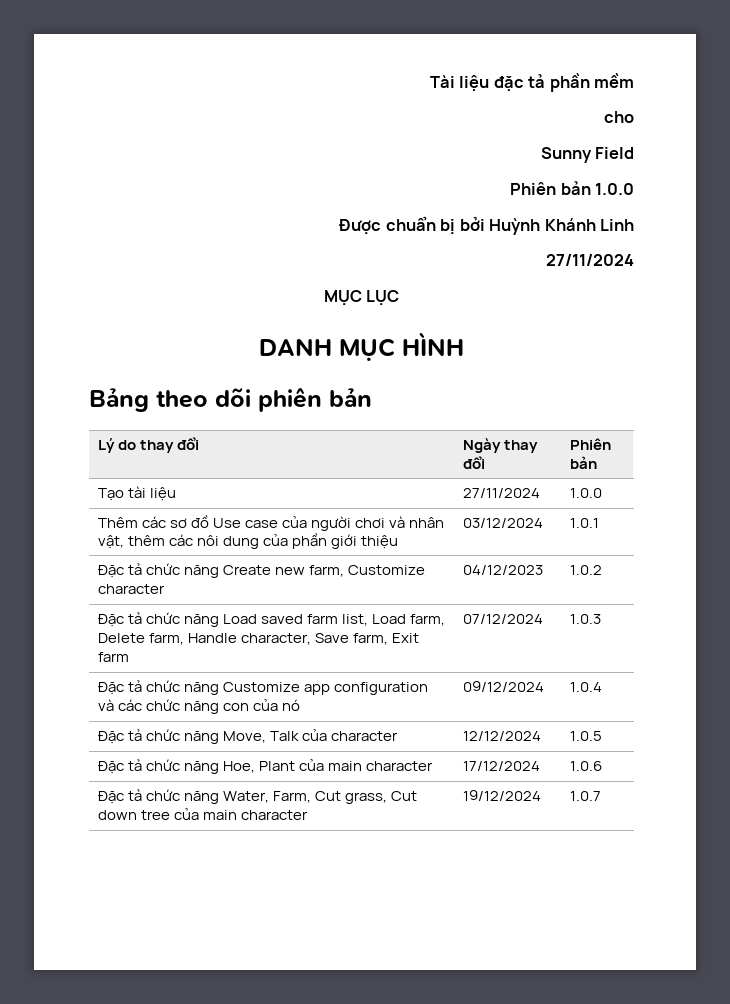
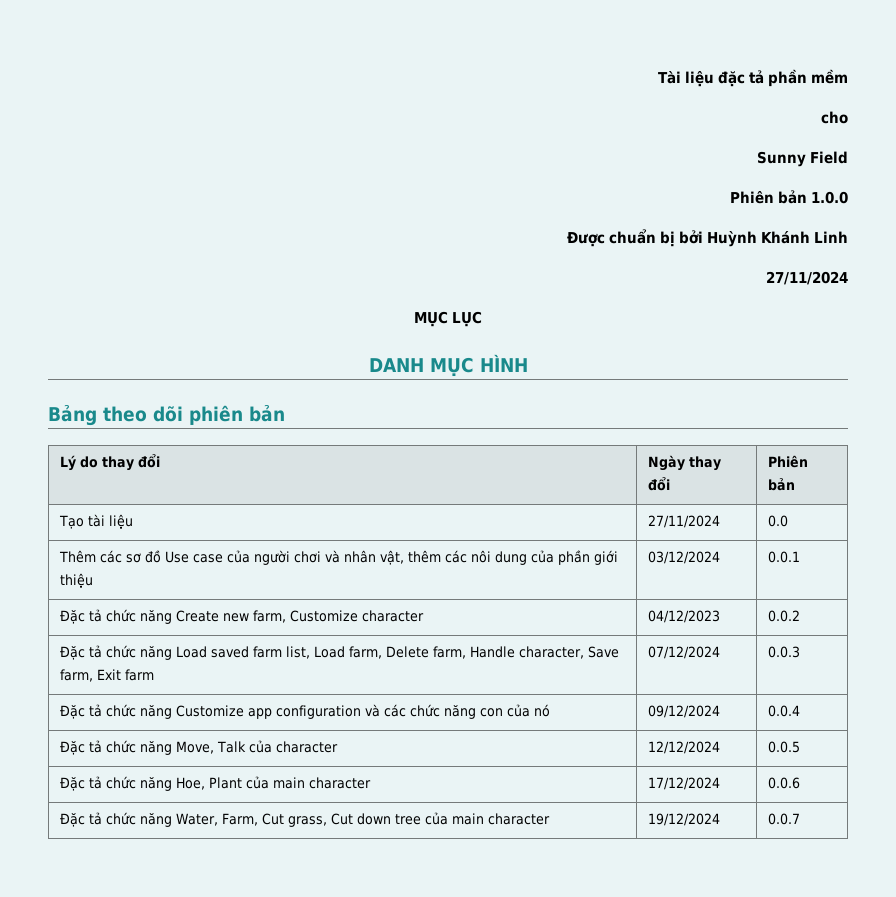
- Tạo tài liệu | 27/11/2024 | 1.0.0
+ Tạo tài liệu | 27/11/2024 | 0.0
- Thêm các sơ đồ Use case của người chơi và nhân vật, thêm các nôi dung của phần giới thiệu | 03/12/2024 | 1.0.1
+ Thêm các sơ đồ Use case của người chơi và nhân vật, thêm các nôi dung của phần giới thiệu | 03/12/2024 | 0.0.1
- Đặc tả chức năng Create new farm, Customize character | 04/12/2023 | 1.0.2
+ Đặc tả chức năng Create new farm, Customize character | 04/12/2023 | 0.0.2
- Đặc tả chức năng Load saved farm list, Load farm, Delete farm, Handle character, Save farm, Exit farm | 07/12/2024 | 1.0.3
+ Đặc tả chức năng Load saved farm list, Load farm, Delete farm, Handle character, Save farm, Exit farm | 07/12/2024 | 0.0.3
- Đặc tả chức năng Customize app configuration và các chức năng con của nó | 09/12/2024 | 1.0.4
+ Đặc tả chức năng Customize app configuration và các chức năng con của nó | 09/12/2024 | 0.0.4
- Đặc tả chức năng Move, Talk của character | 12/12/2024 | 1.0.5
+ Đặc tả chức năng Move, Talk của character | 12/12/2024 | 0.0.5
- Đặc tả chức năng Hoe, Plant của main character | 17/12/2024 | 1.0.6
+ Đặc tả chức năng Hoe, Plant của main character | 17/12/2024 | 0.0.6
- Đặc tả chức năng Water, Farm, Cut grass, Cut down tree của main character | 19/12/2024 | 1.0.7
+ Đặc tả chức năng Water, Farm, Cut grass, Cut down tree của main character | 19/12/2024 | 0.0.7

